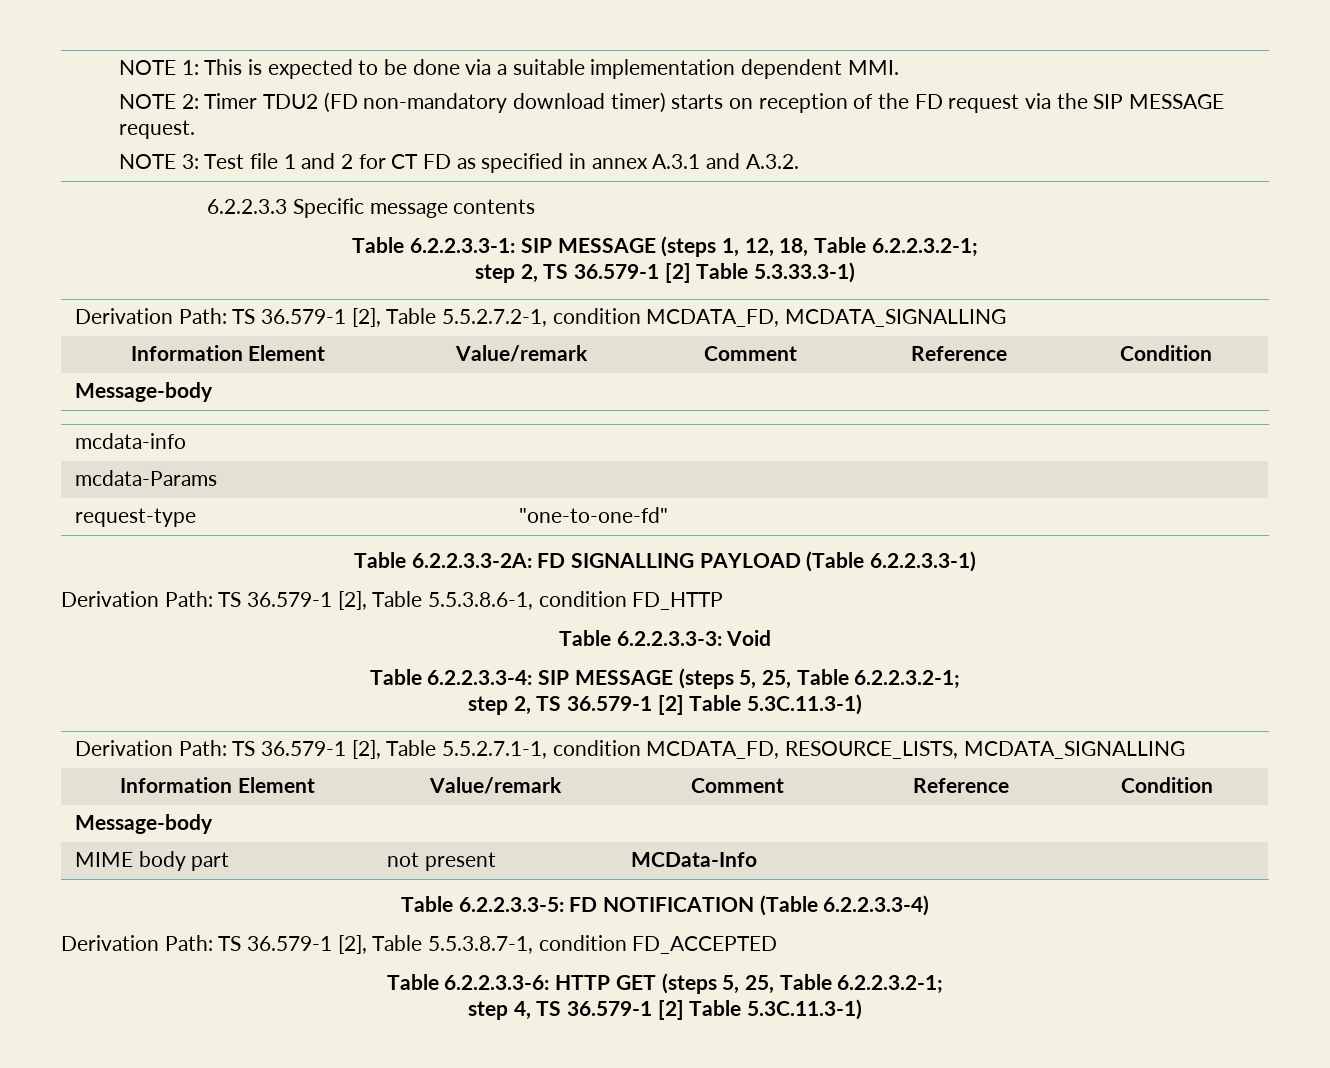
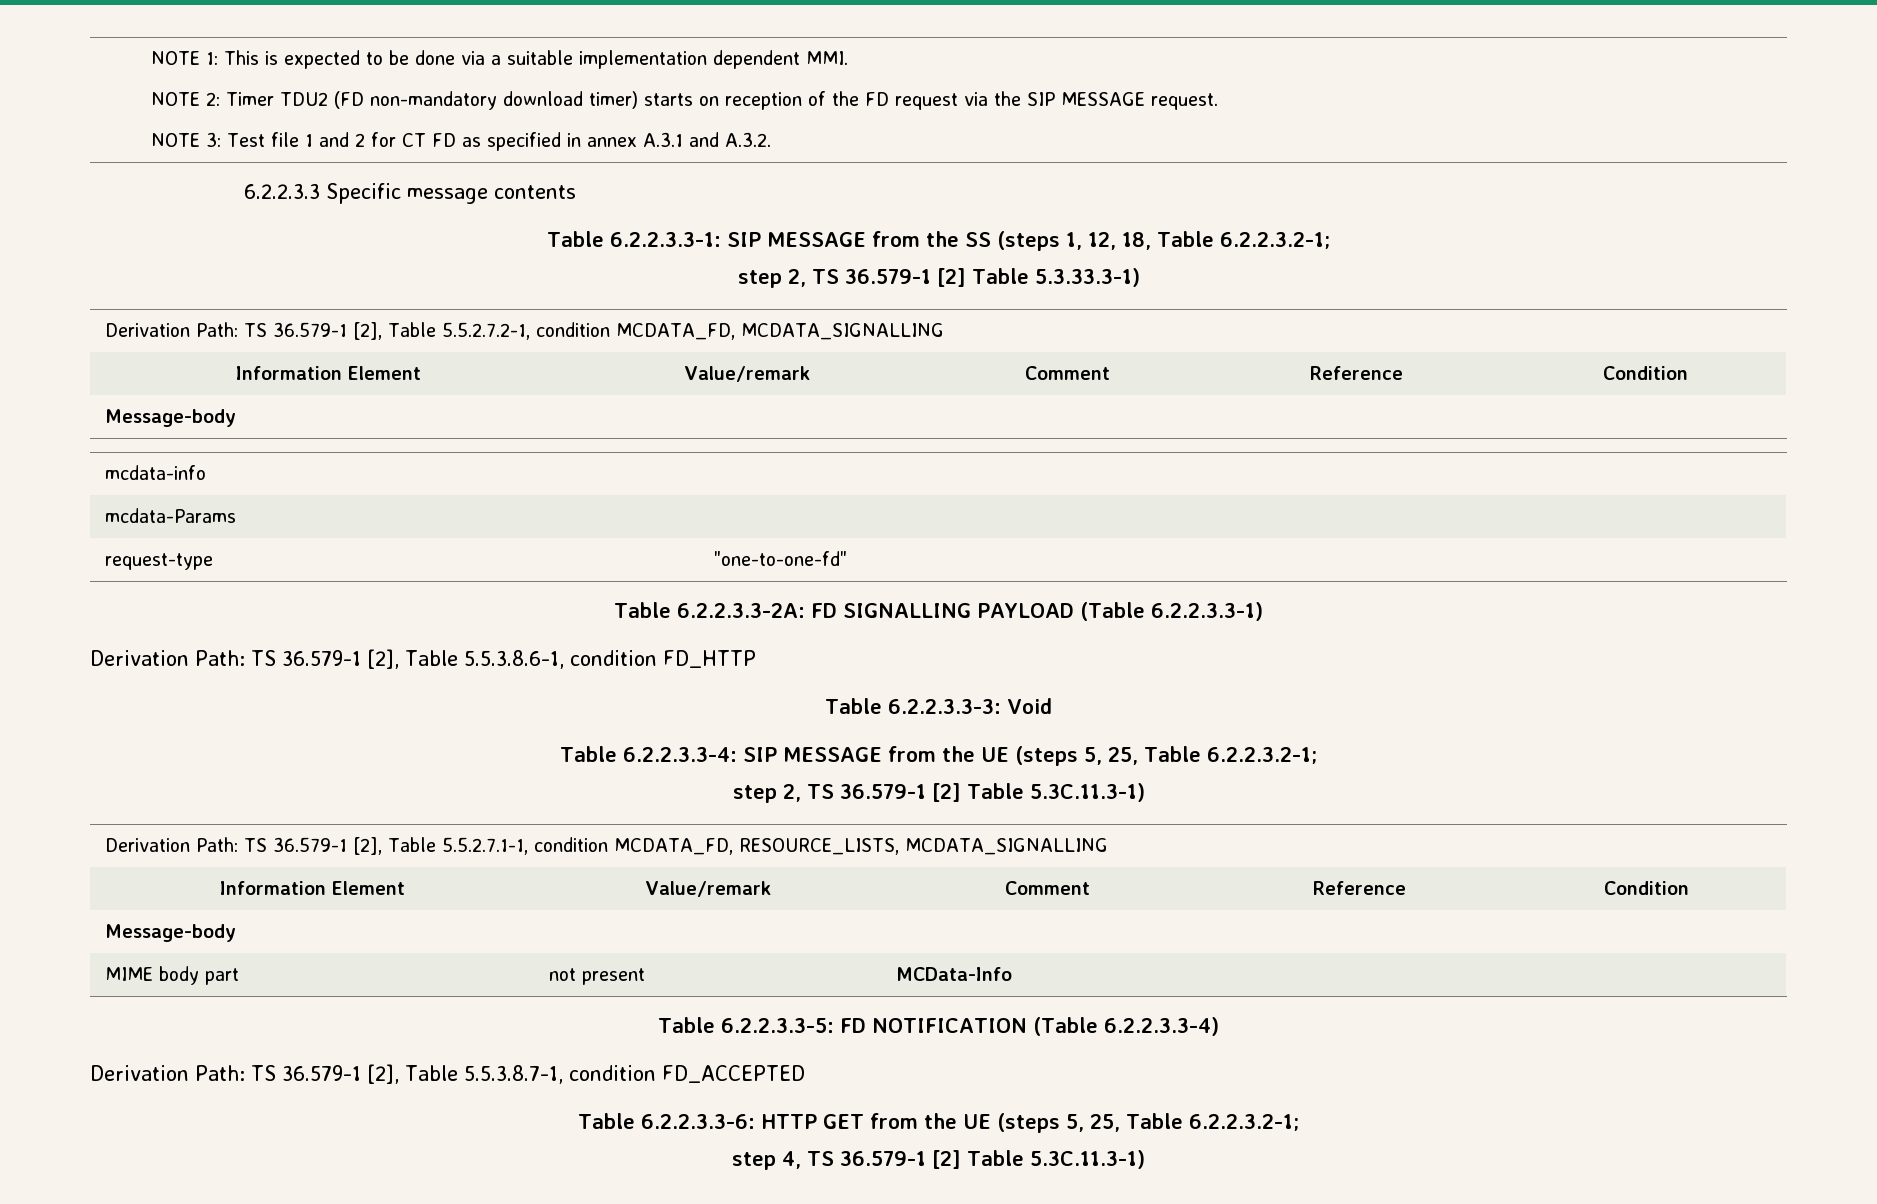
- Table 6.2.2.3.3-1: SIP MESSAGE (steps 1, 12, 18, Table 6.2.2.3.2-1;
+ Table 6.2.2.3.3-1: SIP MESSAGE from the SS (steps 1, 12, 18, Table 6.2.2.3.2-1;
- Table 6.2.2.3.3-4: SIP MESSAGE (steps 5, 25, Table 6.2.2.3.2-1;
+ Table 6.2.2.3.3-4: SIP MESSAGE from the UE (steps 5, 25, Table 6.2.2.3.2-1;
- Table 6.2.2.3.3-6: HTTP GET (steps 5, 25, Table 6.2.2.3.2-1;
+ Table 6.2.2.3.3-6: HTTP GET from the UE (steps 5, 25, Table 6.2.2.3.2-1;

